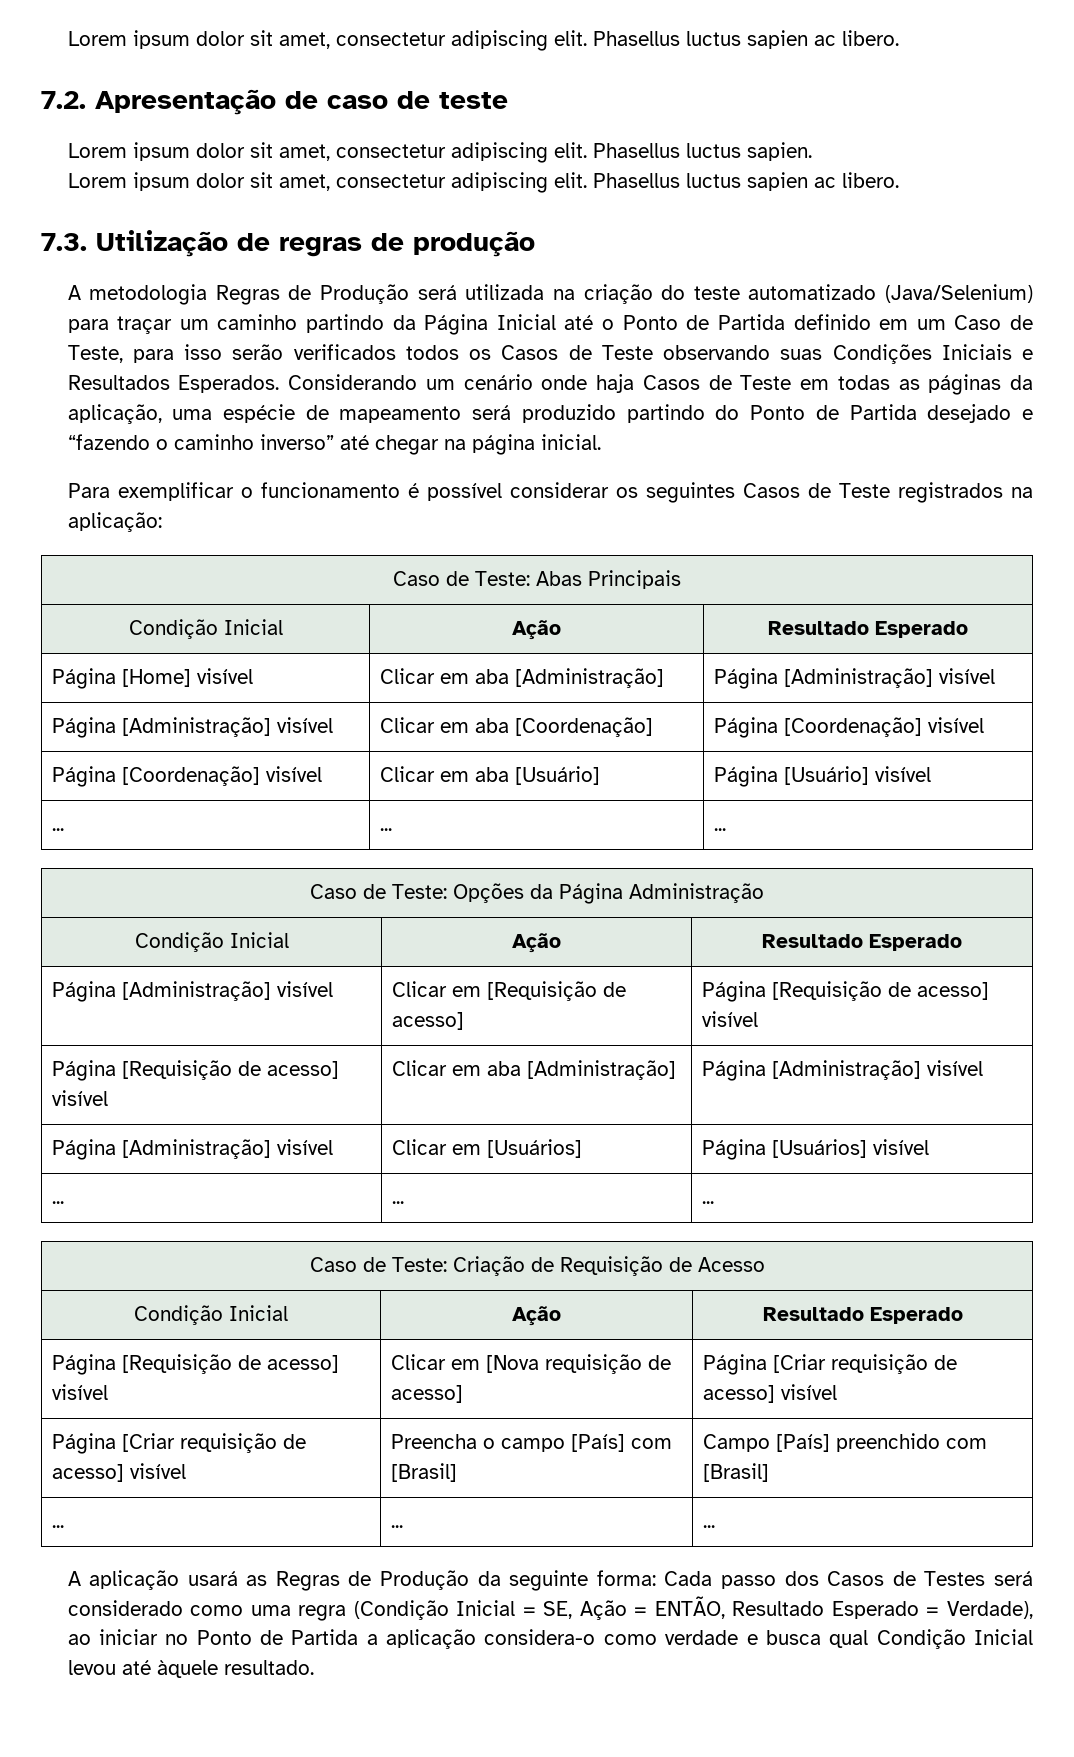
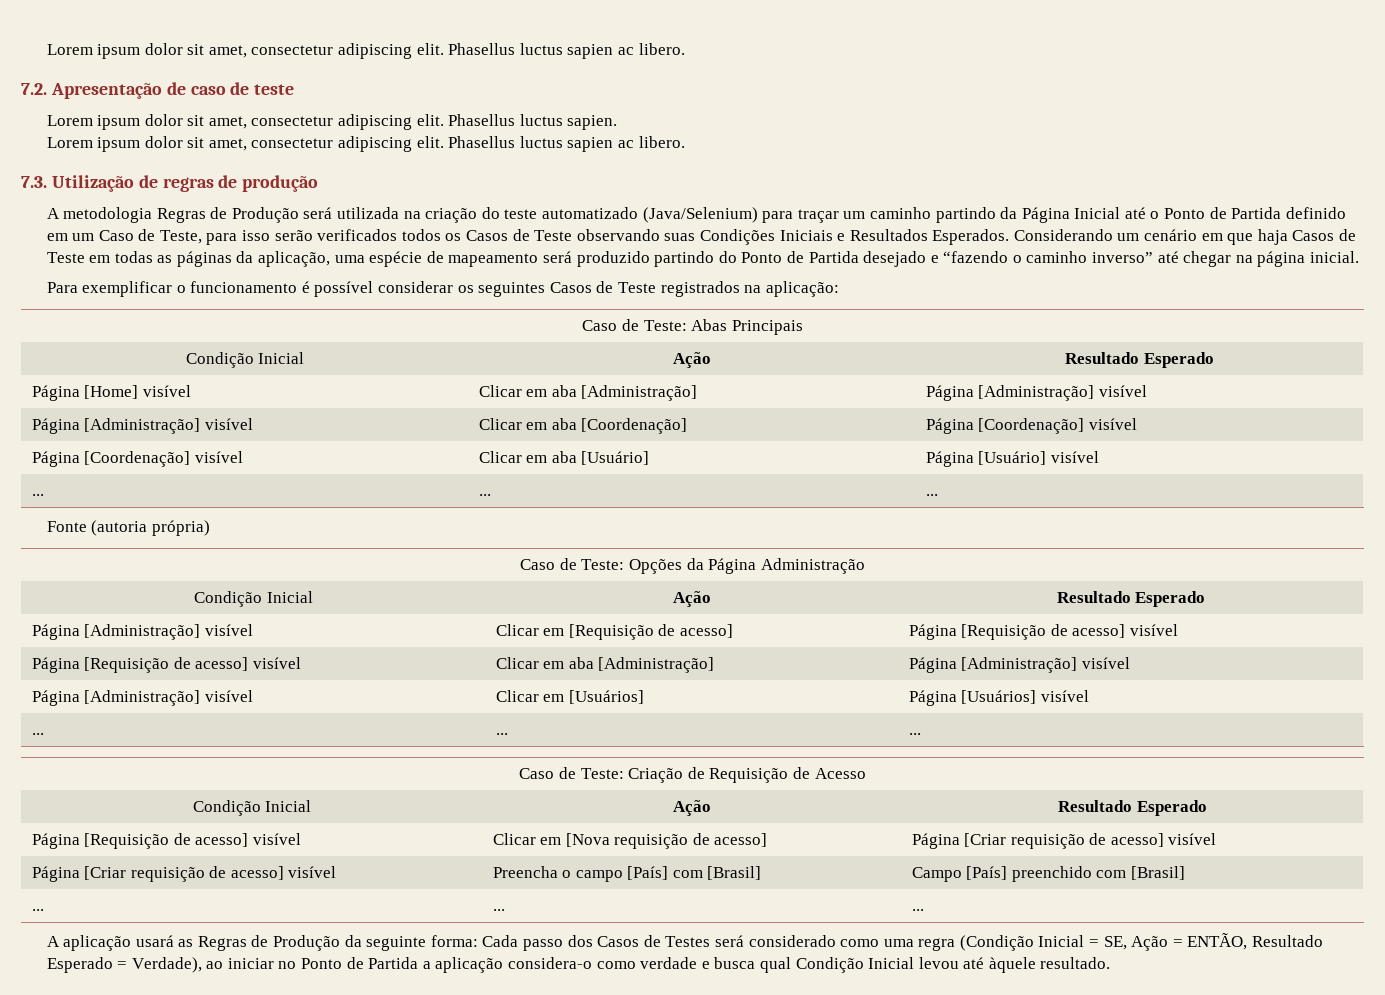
- Considerando um cenário onde haja Casos de Teste em todas as páginas da aplicação, uma espécie de mapeamento será produzido partindo do Ponto de Partida desejado e “fazendo o caminho inverso” até chegar na página inicial.
+ Considerando um cenário em que haja Casos de Teste em todas as páginas da aplicação, uma espécie de mapeamento será produzido partindo do Ponto de Partida desejado e “fazendo o caminho inverso” até chegar na página inicial.
+ Fonte (autoria própria)

